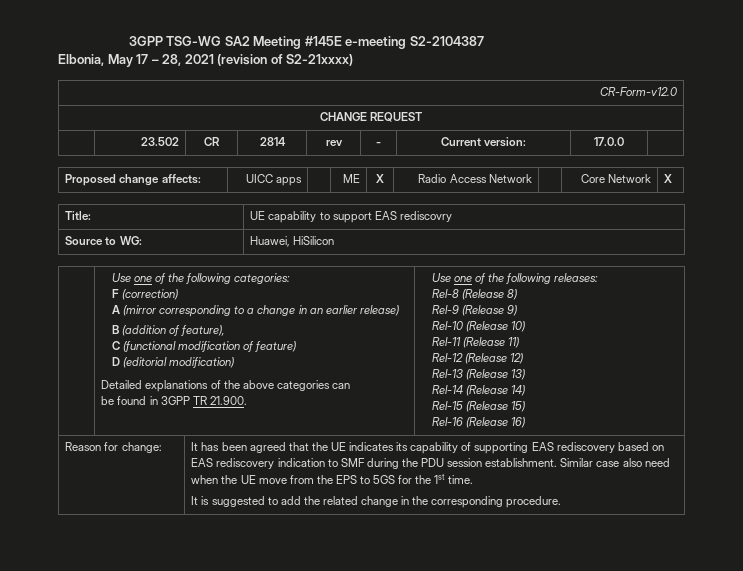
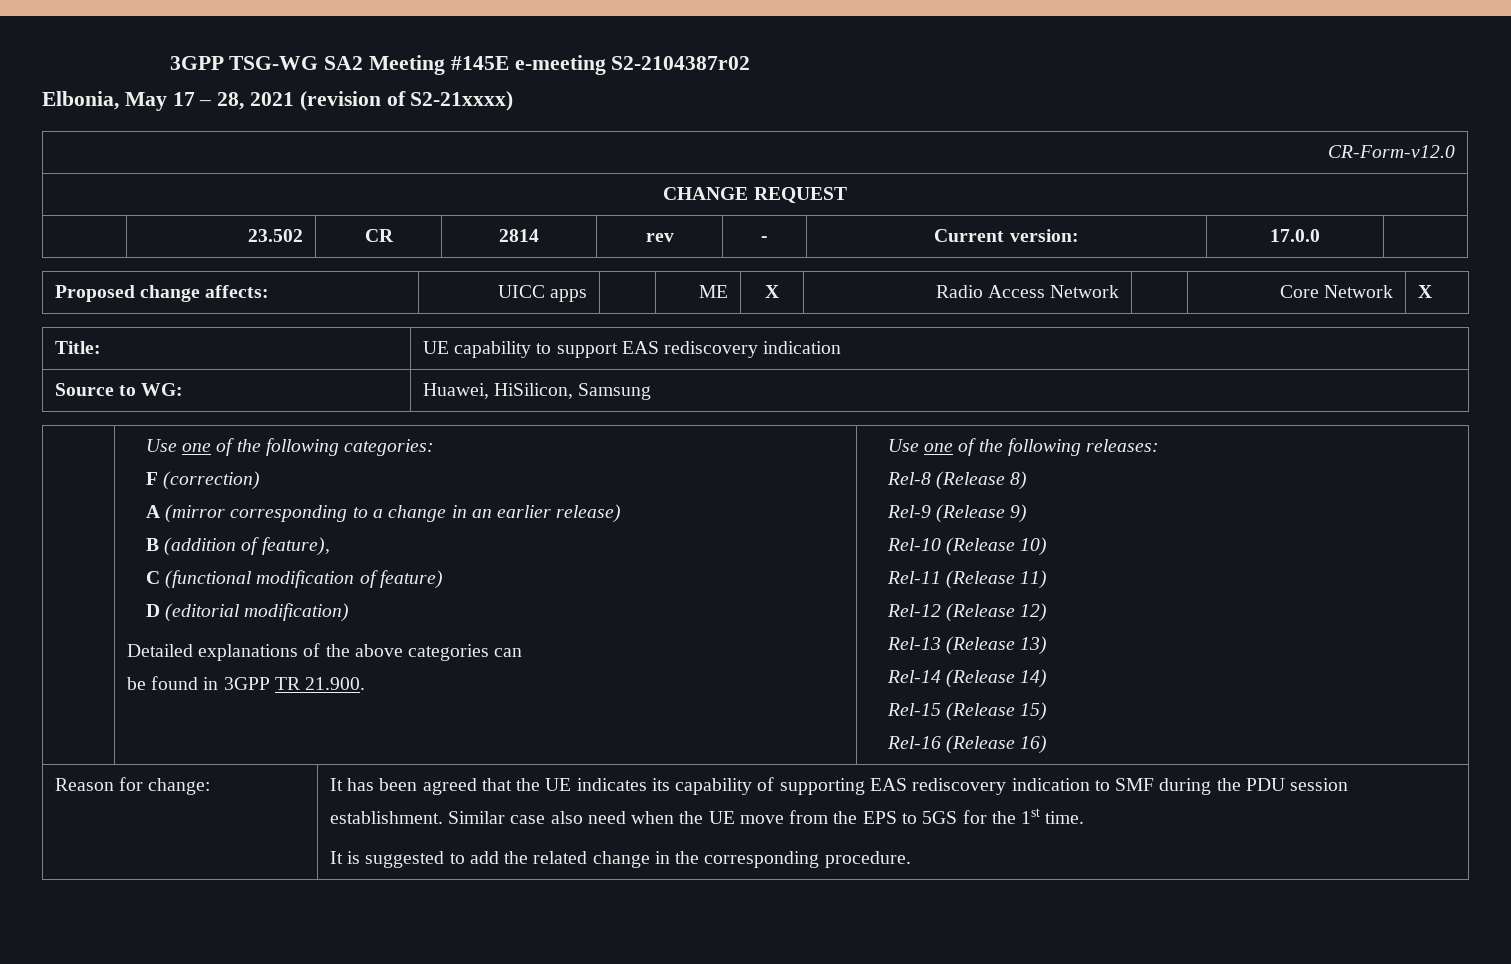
- 3GPP TSG-WG SA2 Meeting #145E e-meeting S2-2104387
+ 3GPP TSG-WG SA2 Meeting #145E e-meeting S2-2104387r02
- Title: | UE capability to support EAS rediscovry
+ Title: | UE capability to support EAS rediscovery indication
- Source to WG: | Huawei, HiSilicon
+ Source to WG: | Huawei, HiSilicon, Samsung
- It has been agreed that the UE indicates its capability of supporting EAS rediscovery based on EAS rediscovery indication to SMF during the PDU session establishment.
+ It has been agreed that the UE indicates its capability of supporting EAS rediscovery indication to SMF during the PDU session establishment.

